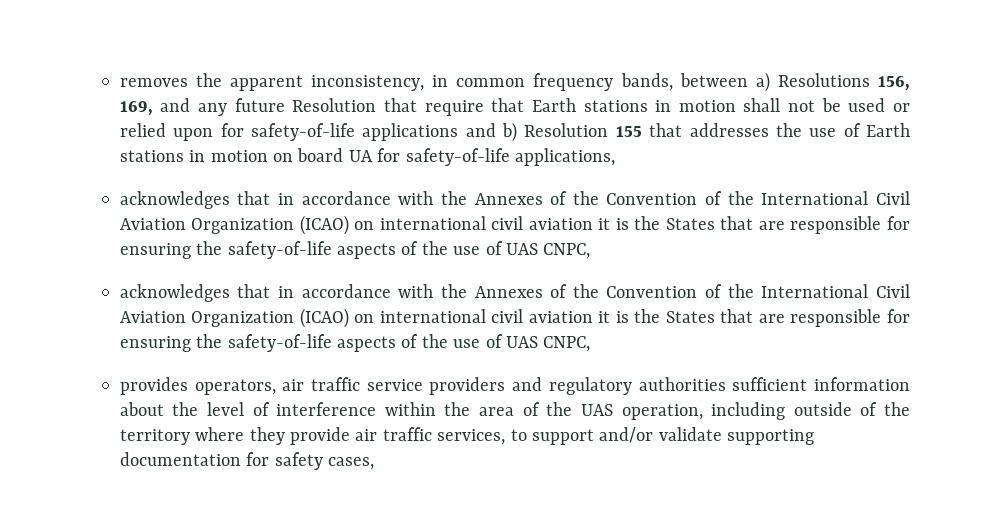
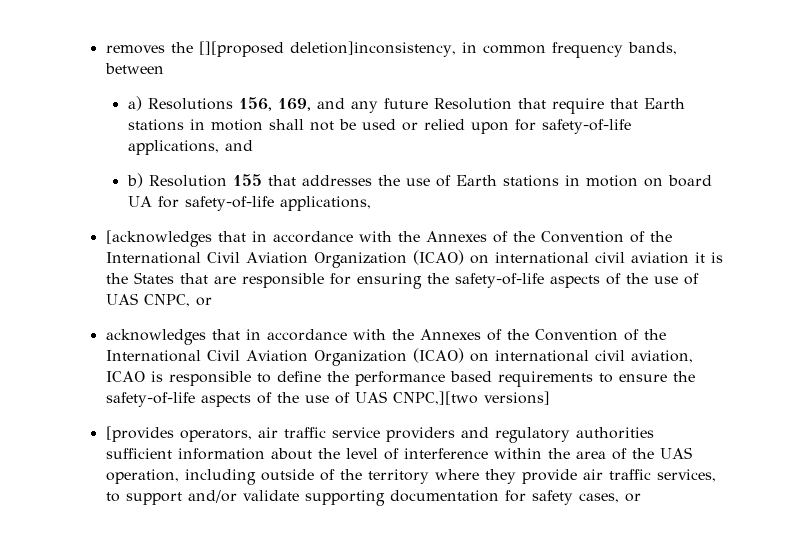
- removes the apparent inconsistency, in common frequency bands, between a) Resolutions 156, 169, and any future Resolution that require that Earth stations in motion shall not be used or relied upon for safety-of-life applications and b) Resolution 155 that addresses the use of Earth stations in motion on board UA for safety-of-life applications,
- acknowledges that in accordance with the Annexes of the Convention of the International Civil Aviation Organization (ICAO) on international civil aviation it is the States that are responsible for ensuring the safety-of-life aspects of the use of UAS CNPC,
- acknowledges that in accordance with the Annexes of the Convention of the International Civil Aviation Organization (ICAO) on international civil aviation it is the States that are responsible for ensuring the safety-of-life aspects of the use of UAS CNPC,
- provides operators, air traffic service providers and regulatory authorities sufficient information about the level of interference within the area of the UAS operation, including outside of the territory where they provide air traffic services, to support and/or validate supporting documentation for safety cases,
+ removes the [][proposed deletion]inconsistency, in common frequency bands, between
+ a) Resolutions 156, 169, and any future Resolution that require that Earth stations in motion shall not be used or relied upon for safety-of-life applications, and
+ b) Resolution 155 that addresses the use of Earth stations in motion on board UA for safety-of-life applications,
+ [acknowledges that in accordance with the Annexes of the Convention of the International Civil Aviation Organization (ICAO) on international civil aviation it is the States that are responsible for ensuring the safety-of-life aspects of the use of UAS CNPC, or
+ acknowledges that in accordance with the Annexes of the Convention of the International Civil Aviation Organization (ICAO) on international civil aviation, ICAO is responsible to define the performance based requirements to ensure the safety-of-life aspects of the use of UAS CNPC,][two versions]
+ [provides operators, air traffic service providers and regulatory authorities sufficient information about the level of interference within the area of the UAS operation, including outside of the territory where they provide air traffic services, to support and/or validate supporting documentation for safety cases, or

